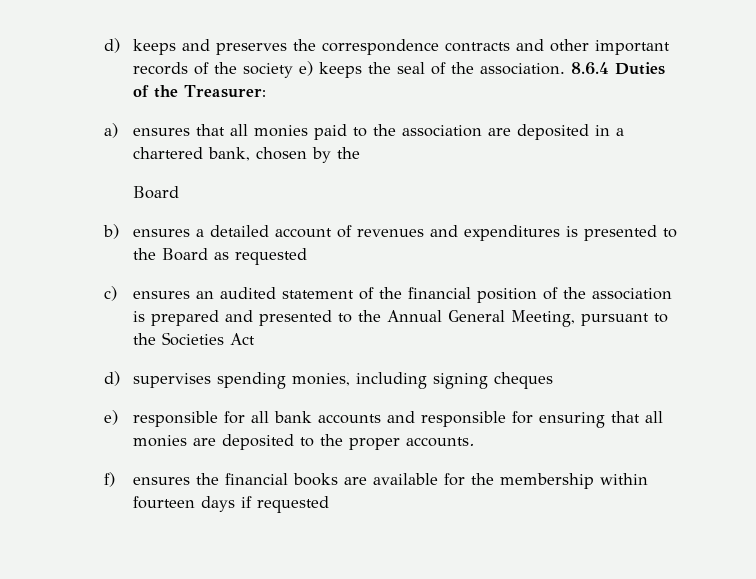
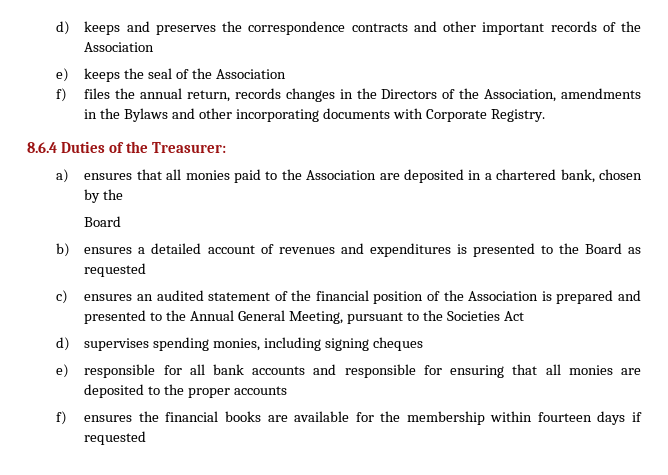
- d) keeps and preserves the correspondence contracts and other important records of the society e) keeps the seal of the association. 8.6.4 Duties of the Treasurer:
+ d) keeps and preserves the correspondence contracts and other important records of the Association
+ e) keeps the seal of the Association
+ f) files the annual return, records changes in the Directors of the Association, amendments in the Bylaws and other incorporating documents with Corporate Registry.
+ 8.6.4 Duties of the Treasurer:
- a) ensures that all monies paid to the association are deposited in a chartered bank, chosen by the
+ a) ensures that all monies paid to the Association are deposited in a chartered bank, chosen by the
- c) ensures an audited statement of the financial position of the association is prepared and presented to the Annual General Meeting, pursuant to the Societies Act
+ c) ensures an audited statement of the financial position of the Association is prepared and presented to the Annual General Meeting, pursuant to the Societies Act
- e) responsible for all bank accounts and responsible for ensuring that all monies are deposited to the proper accounts.
+ e) responsible for all bank accounts and responsible for ensuring that all monies are deposited to the proper accounts

